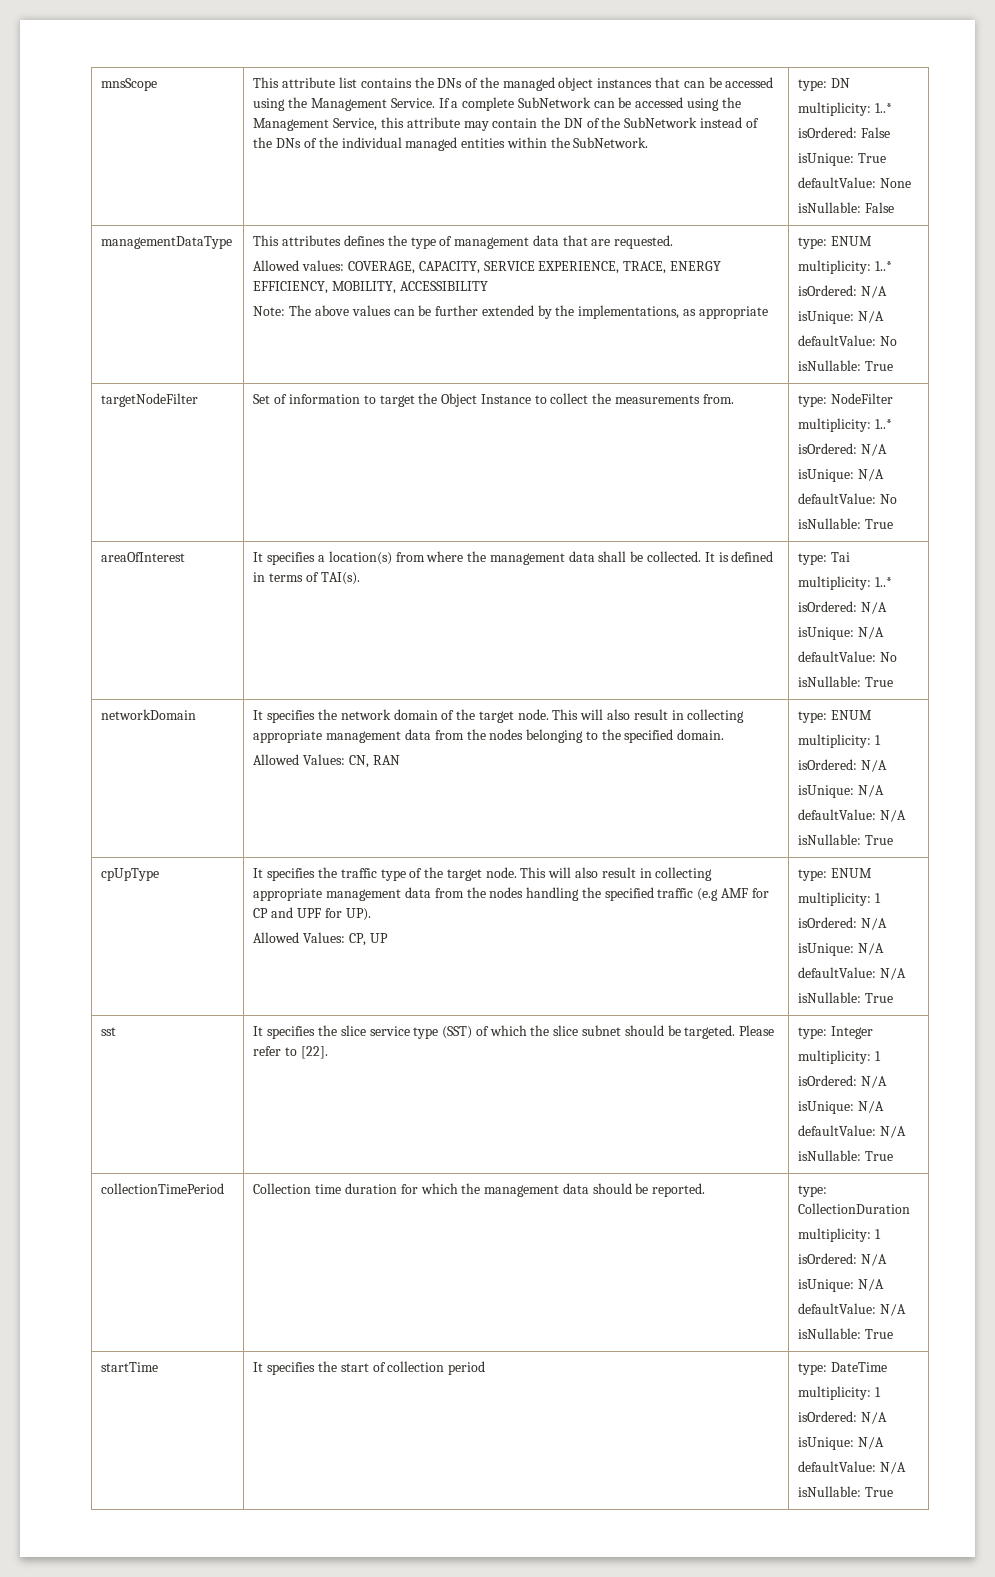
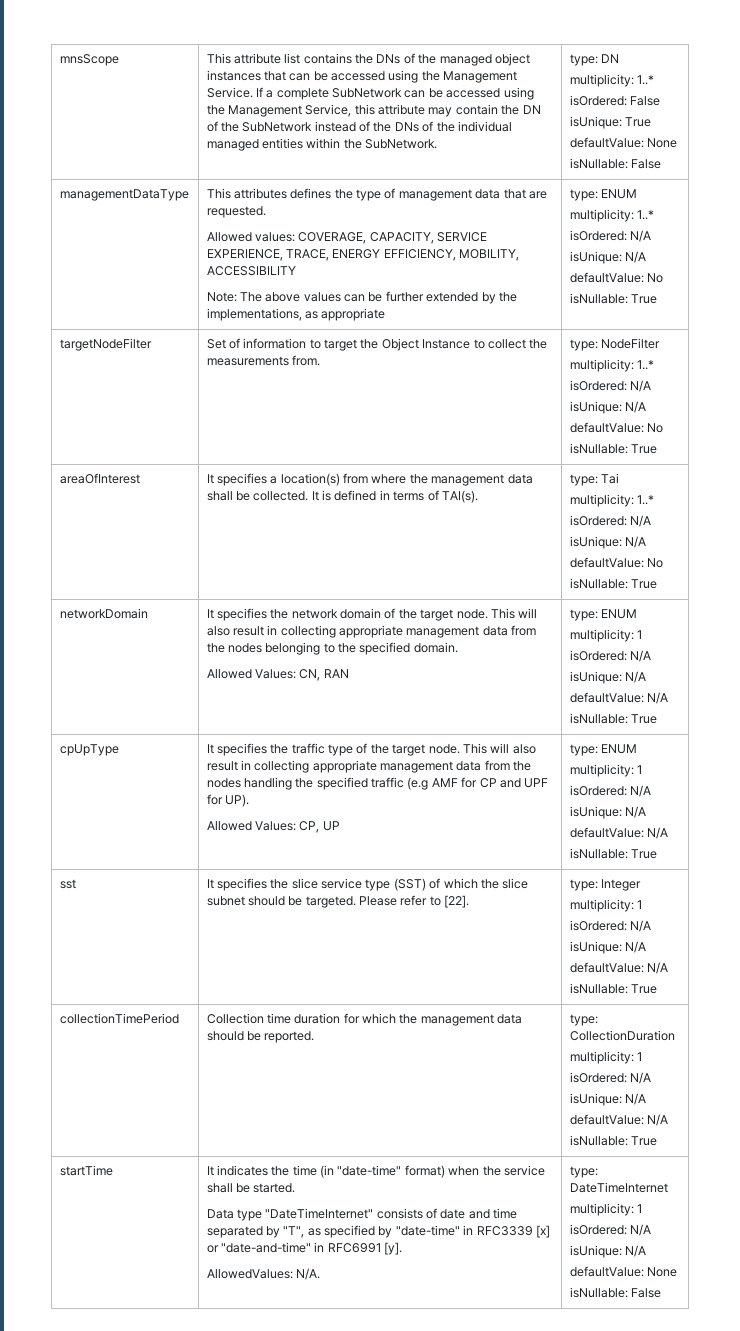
- It specifies the start of collection period | type: DateTime
+ It indicates the time (in "date-time" format) when the service shall be started.
+ Data type "DateTimeInternet" consists of date and time separated by "T", as specified by "date-time" in RFC3339 [x] or "date-and-time" in RFC6991 [y].
+ AllowedValues: N/A. | type: DateTimeInternet
  multiplicity: 1
  isOrdered: N/A
  isUnique: N/A
- defaultValue: N/A
- isNullable: True
+ defaultValue: None
+ isNullable: False

